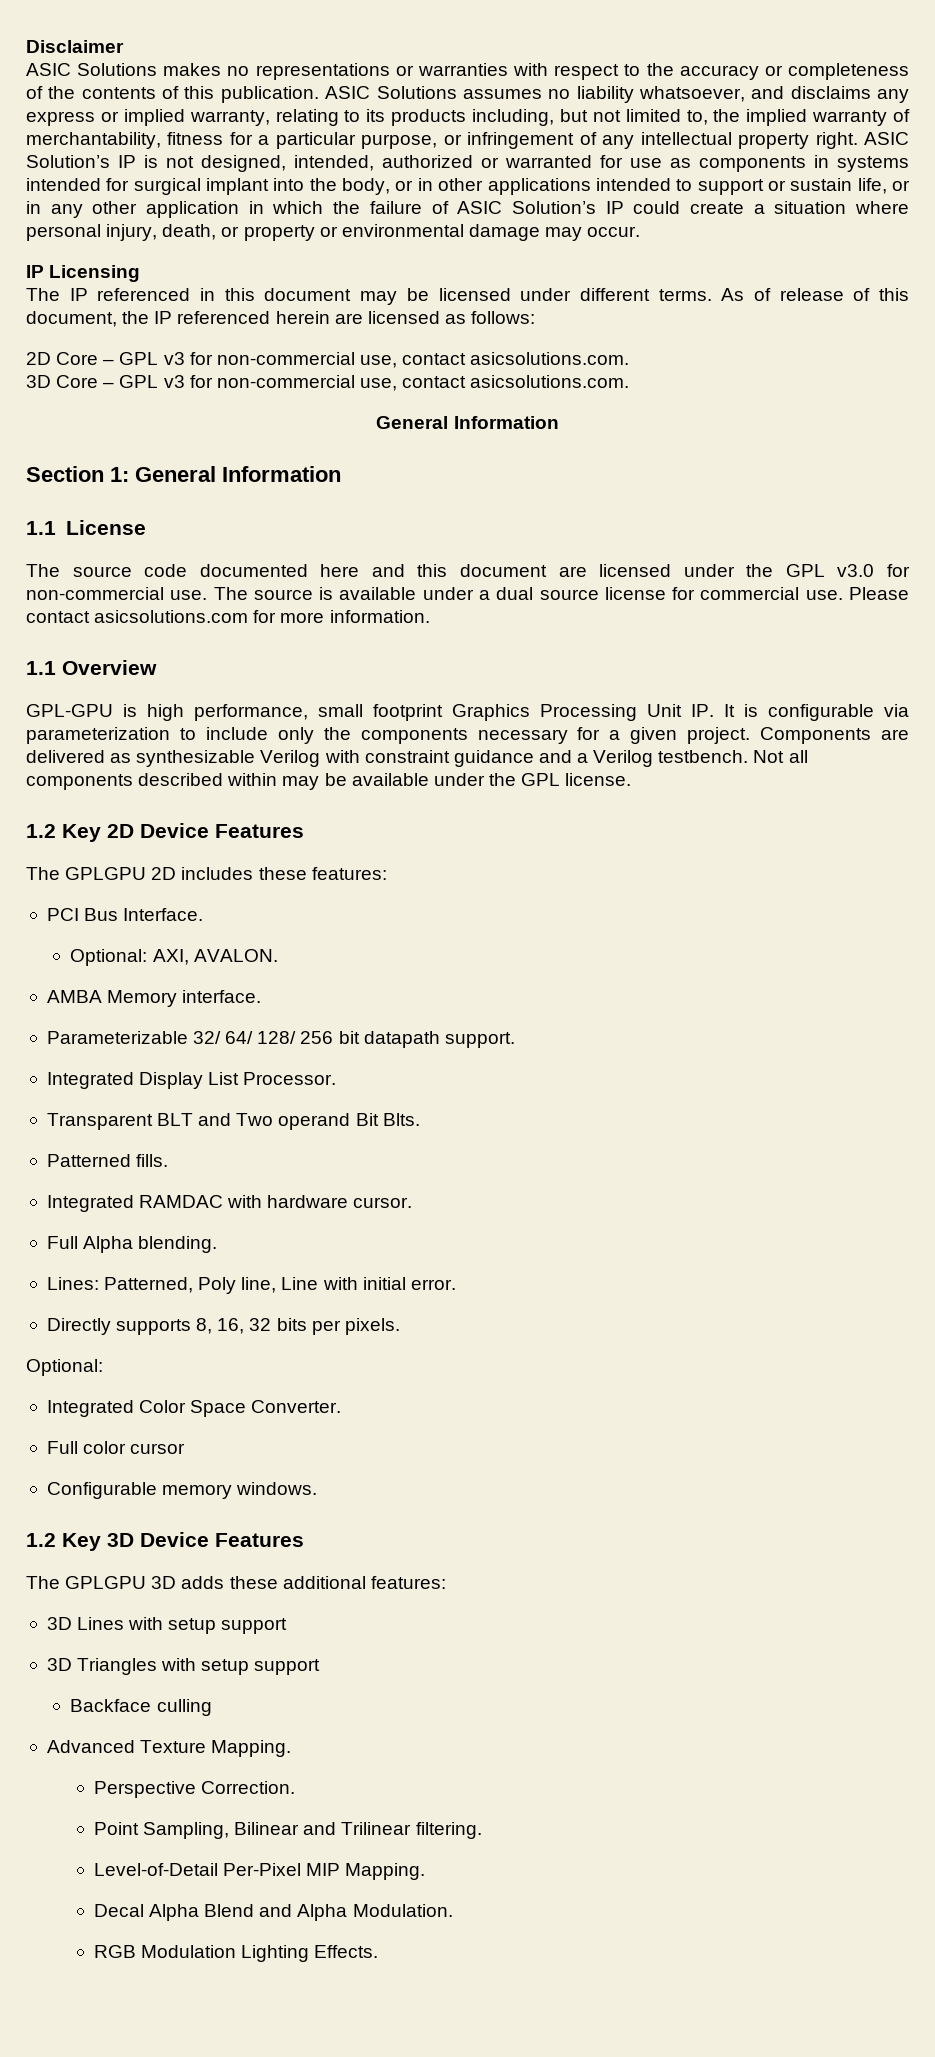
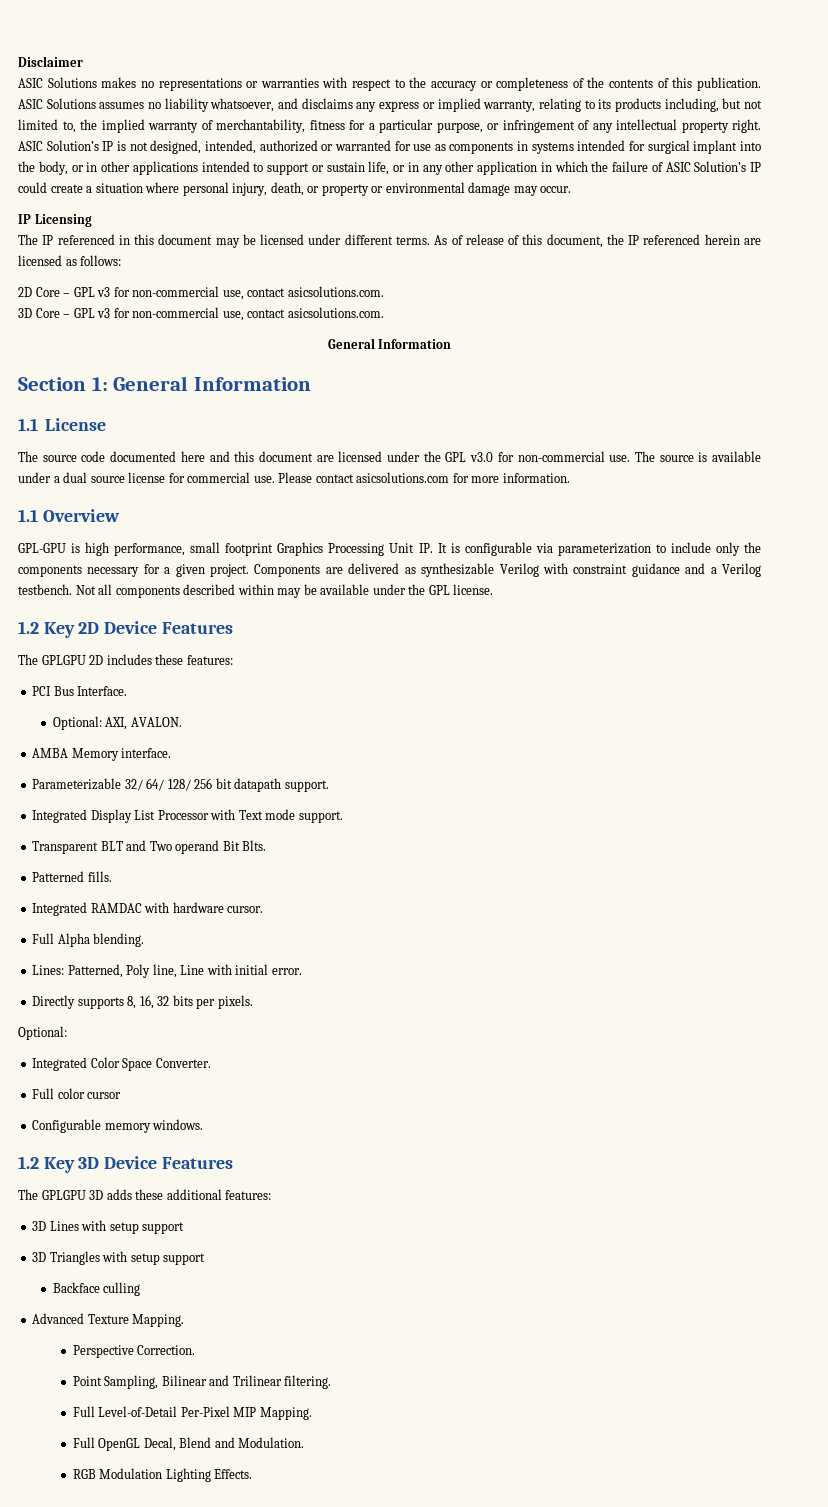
- Integrated Display List Processor.
+ Integrated Display List Processor with Text mode support.
- Level-of-Detail Per-Pixel MIP Mapping.
+ Full Level-of-Detail Per-Pixel MIP Mapping.
- Decal Alpha Blend and Alpha Modulation.
+ Full OpenGL Decal, Blend and Modulation.

